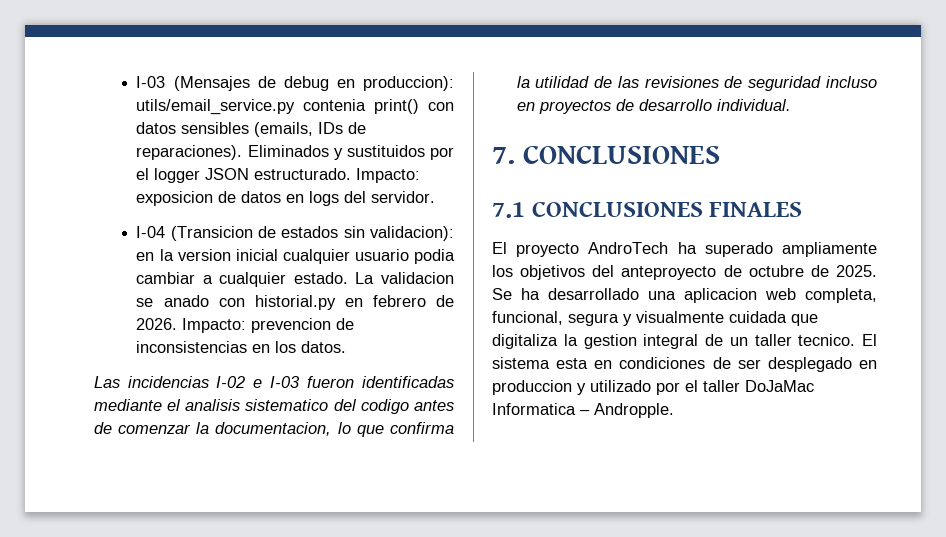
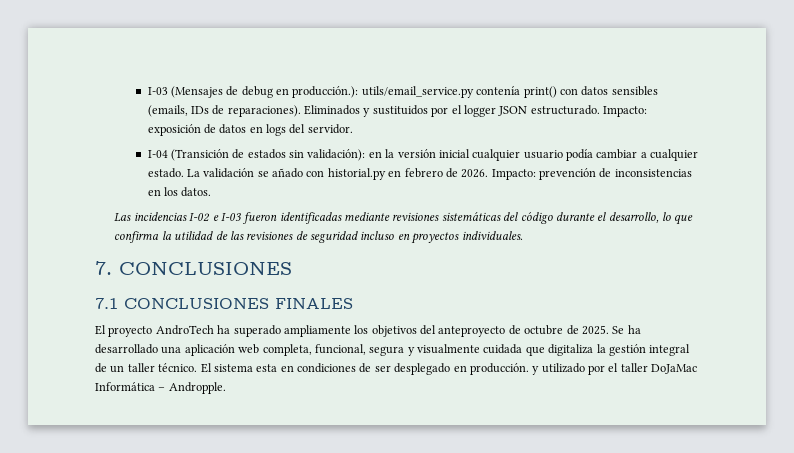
- I-03 (Mensajes de debug en produccion): utils/email_service.py contenia print() con datos sensibles (emails, IDs de reparaciones).
+ I-03 (Mensajes de debug en producción.): utils/email_service.py contenía print() con datos sensibles (emails, IDs de reparaciones).
- Impacto: exposicion de datos en logs del servidor.
+ Impacto: exposición de datos en logs del servidor.
- I-04 (Transicion de estados sin validacion): en la version inicial cualquier usuario podia cambiar a cualquier estado.
+ I-04 (Transición de estados sin validación): en la versión inicial cualquier usuario podía cambiar a cualquier estado.
- La validacion se anado con historial.py en febrero de 2026.
+ La validación se añado con historial.py en febrero de 2026.
- Impacto: prevencion de inconsistencias en los datos.
+ Impacto: prevención de inconsistencias en los datos.
- Las incidencias I-02 e I-03 fueron identificadas mediante el analisis sistematico del codigo antes de comenzar la documentacion, lo que confirma la utilidad de las revisiones de seguridad incluso en proyectos de desarrollo individual.
+ Las incidencias I-02 e I-03 fueron identificadas mediante revisiones sistemáticas del código durante el desarrollo, lo que confirma la utilidad de las revisiones de seguridad incluso en proyectos individuales.
- Se ha desarrollado una aplicacion web completa, funcional, segura y visualmente cuidada que digitaliza la gestion integral de un taller tecnico.
+ Se ha desarrollado una aplicación web completa, funcional, segura y visualmente cuidada que digitaliza la gestión integral de un taller técnico.
- El sistema esta en condiciones de ser desplegado en produccion y utilizado por el taller DoJaMac Informatica – Andropple.
+ El sistema esta en condiciones de ser desplegado en producción. y utilizado por el taller DoJaMac Informática – Andropple.

